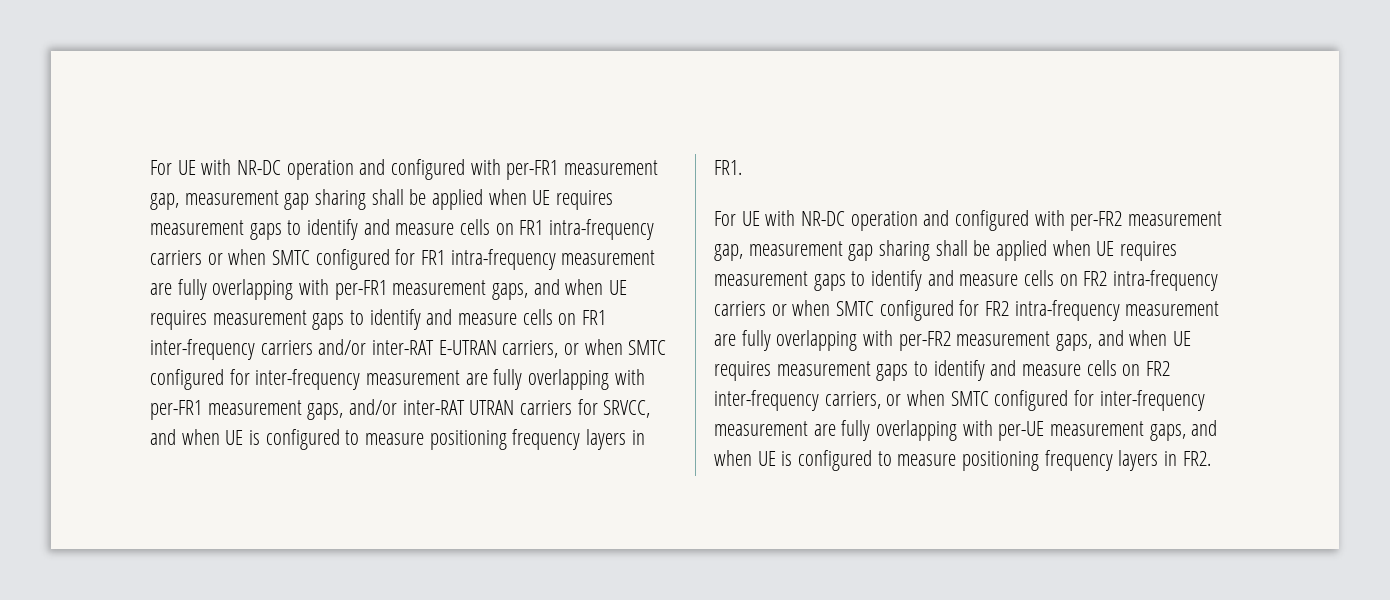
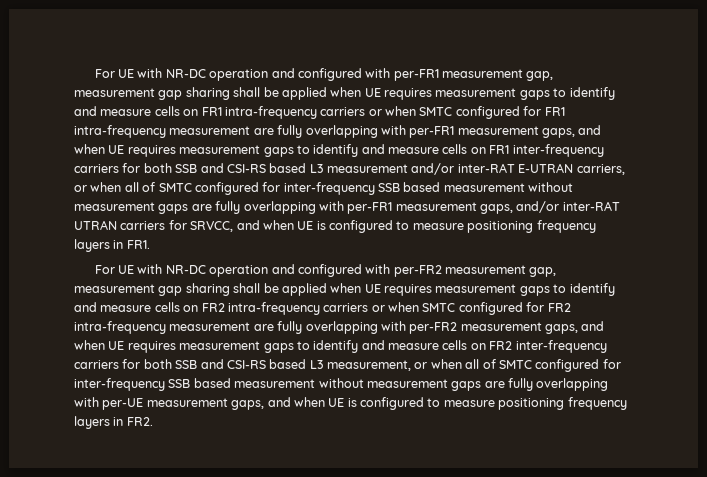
- For UE with NR-DC operation and configured with per-FR1 measurement gap, measurement gap sharing shall be applied when UE requires measurement gaps to identify and measure cells on FR1 intra-frequency carriers or when SMTC configured for FR1 intra-frequency measurement are fully overlapping with per-FR1 measurement gaps, and when UE requires measurement gaps to identify and measure cells on FR1 inter-frequency carriers and/or inter-RAT E-UTRAN carriers, or when SMTC configured for inter-frequency measurement are fully overlapping with per-FR1 measurement gaps, and/or inter-RAT UTRAN carriers for SRVCC, and when UE is configured to measure positioning frequency layers in FR1.
+ For UE with NR-DC operation and configured with per-FR1 measurement gap, measurement gap sharing shall be applied when UE requires measurement gaps to identify and measure cells on FR1 intra-frequency carriers or when SMTC configured for FR1 intra-frequency measurement are fully overlapping with per-FR1 measurement gaps, and when UE requires measurement gaps to identify and measure cells on FR1 inter-frequency carriers for both SSB and CSI-RS based L3 measurement and/or inter-RAT E-UTRAN carriers, or when all of SMTC configured for inter-frequency SSB based measurement without measurement gaps are fully overlapping with per-FR1 measurement gaps, and/or inter-RAT UTRAN carriers for SRVCC, and when UE is configured to measure positioning frequency layers in FR1.
- For UE with NR-DC operation and configured with per-FR2 measurement gap, measurement gap sharing shall be applied when UE requires measurement gaps to identify and measure cells on FR2 intra-frequency carriers or when SMTC configured for FR2 intra-frequency measurement are fully overlapping with per-FR2 measurement gaps, and when UE requires measurement gaps to identify and measure cells on FR2 inter-frequency carriers, or when SMTC configured for inter-frequency measurement are fully overlapping with per-UE measurement gaps, and when UE is configured to measure positioning frequency layers in FR2.
+ For UE with NR-DC operation and configured with per-FR2 measurement gap, measurement gap sharing shall be applied when UE requires measurement gaps to identify and measure cells on FR2 intra-frequency carriers or when SMTC configured for FR2 intra-frequency measurement are fully overlapping with per-FR2 measurement gaps, and when UE requires measurement gaps to identify and measure cells on FR2 inter-frequency carriers for both SSB and CSI-RS based L3 measurement, or when all of SMTC configured for inter-frequency SSB based measurement without measurement gaps are fully overlapping with per-UE measurement gaps, and when UE is configured to measure positioning frequency layers in FR2.

